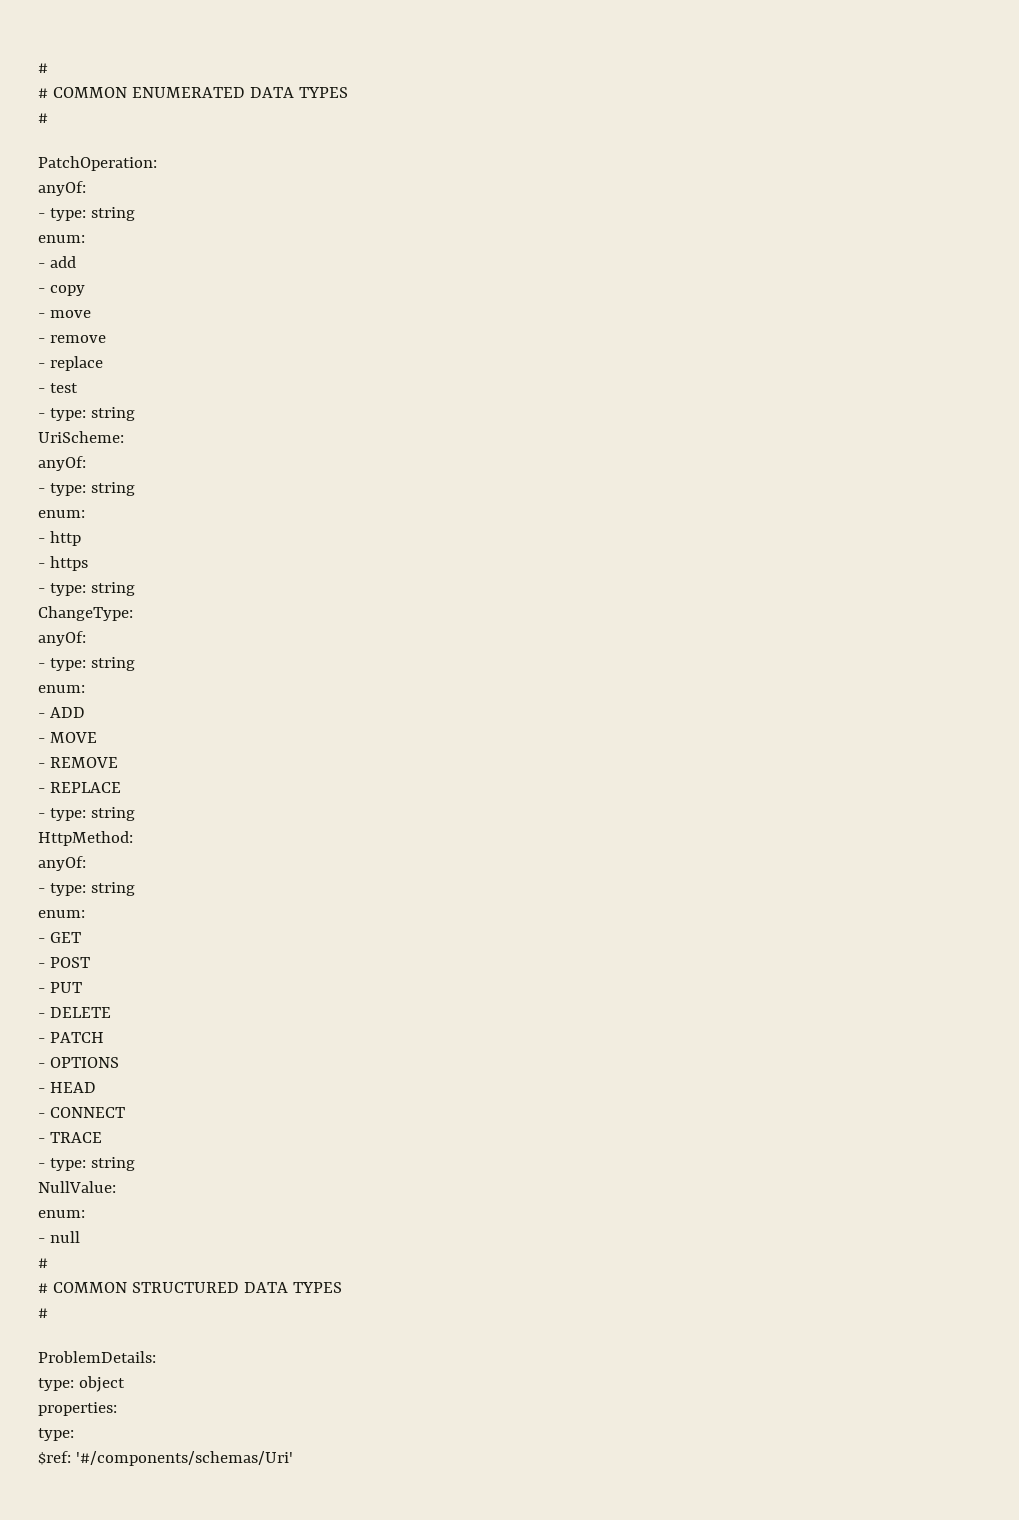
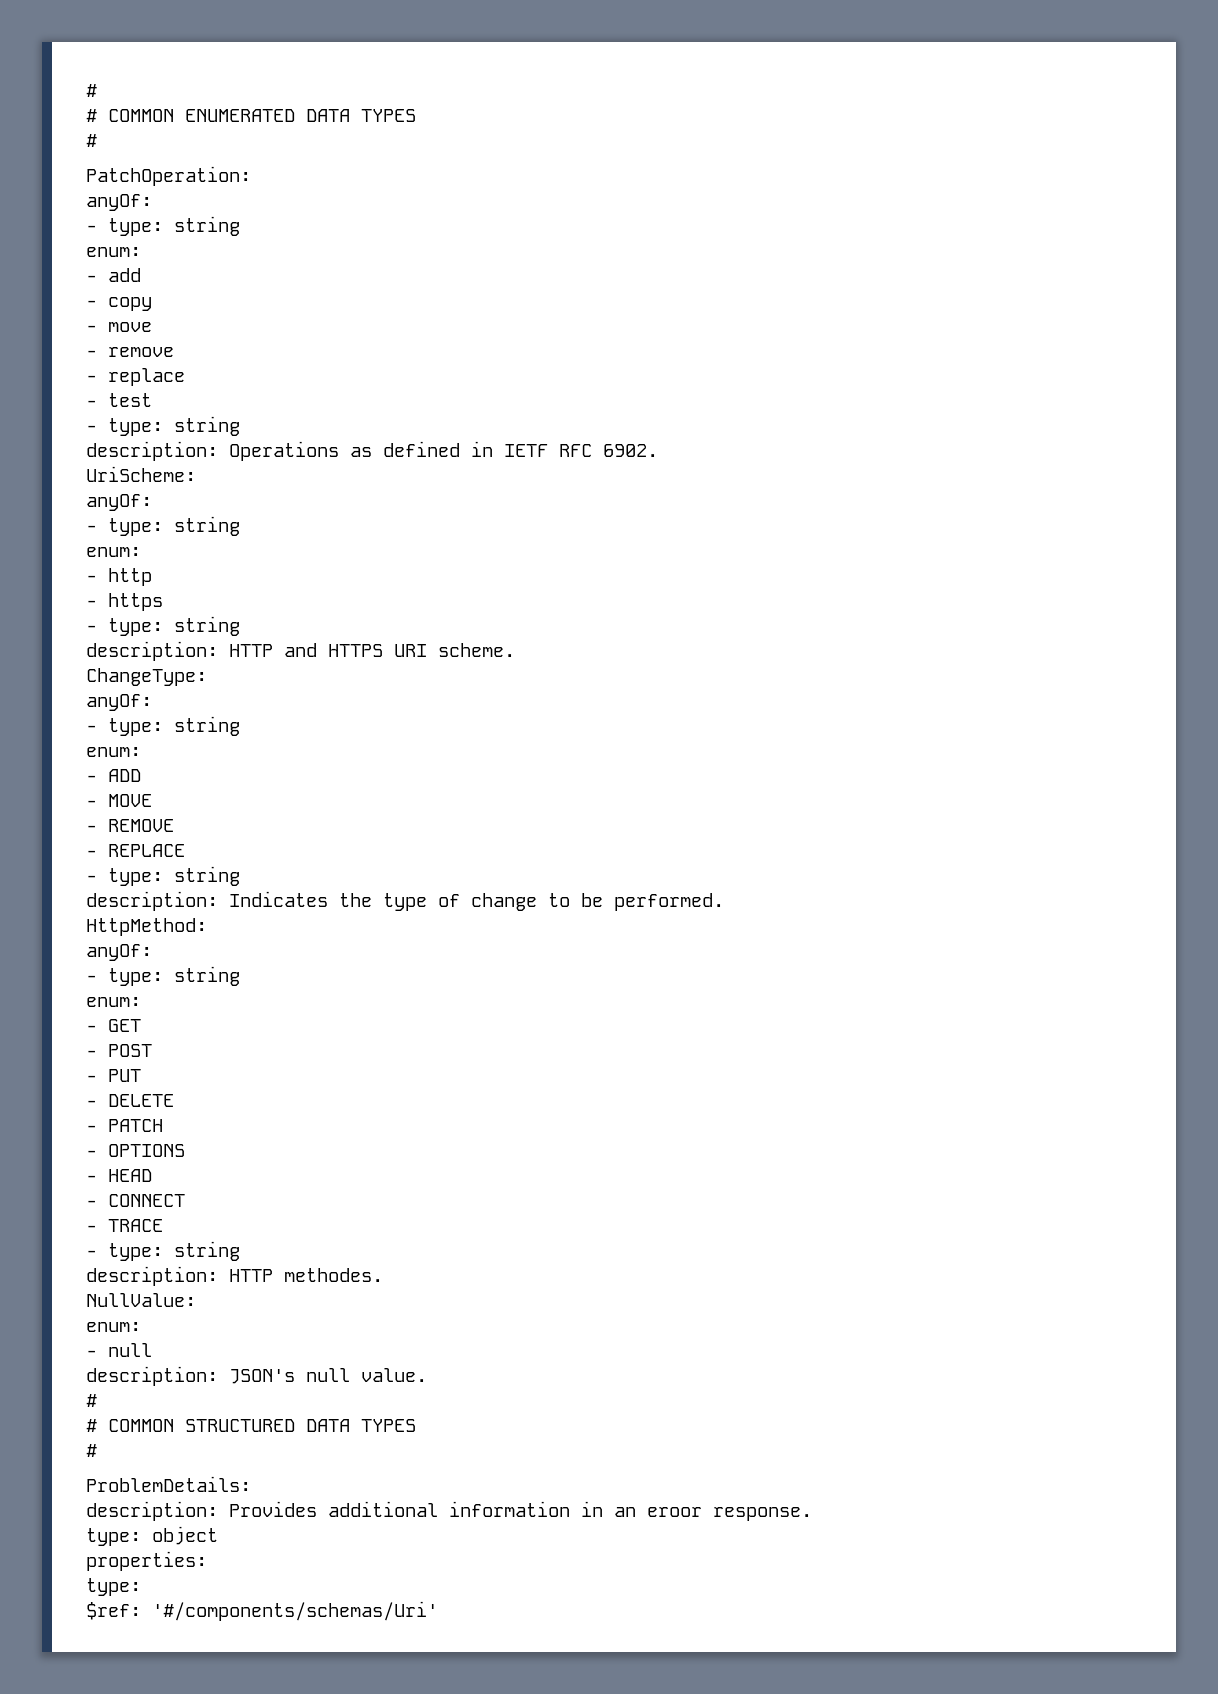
+ description: Operations as defined in IETF RFC 6902.
+ description: HTTP and HTTPS URI scheme.
+ description: Indicates the type of change to be performed.
+ description: HTTP methodes.
+ description: JSON's null value.
+ description: Provides additional information in an eroor response.

